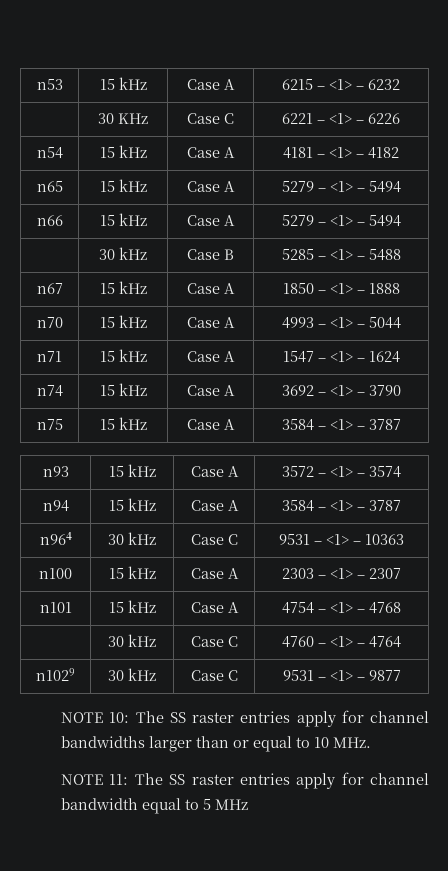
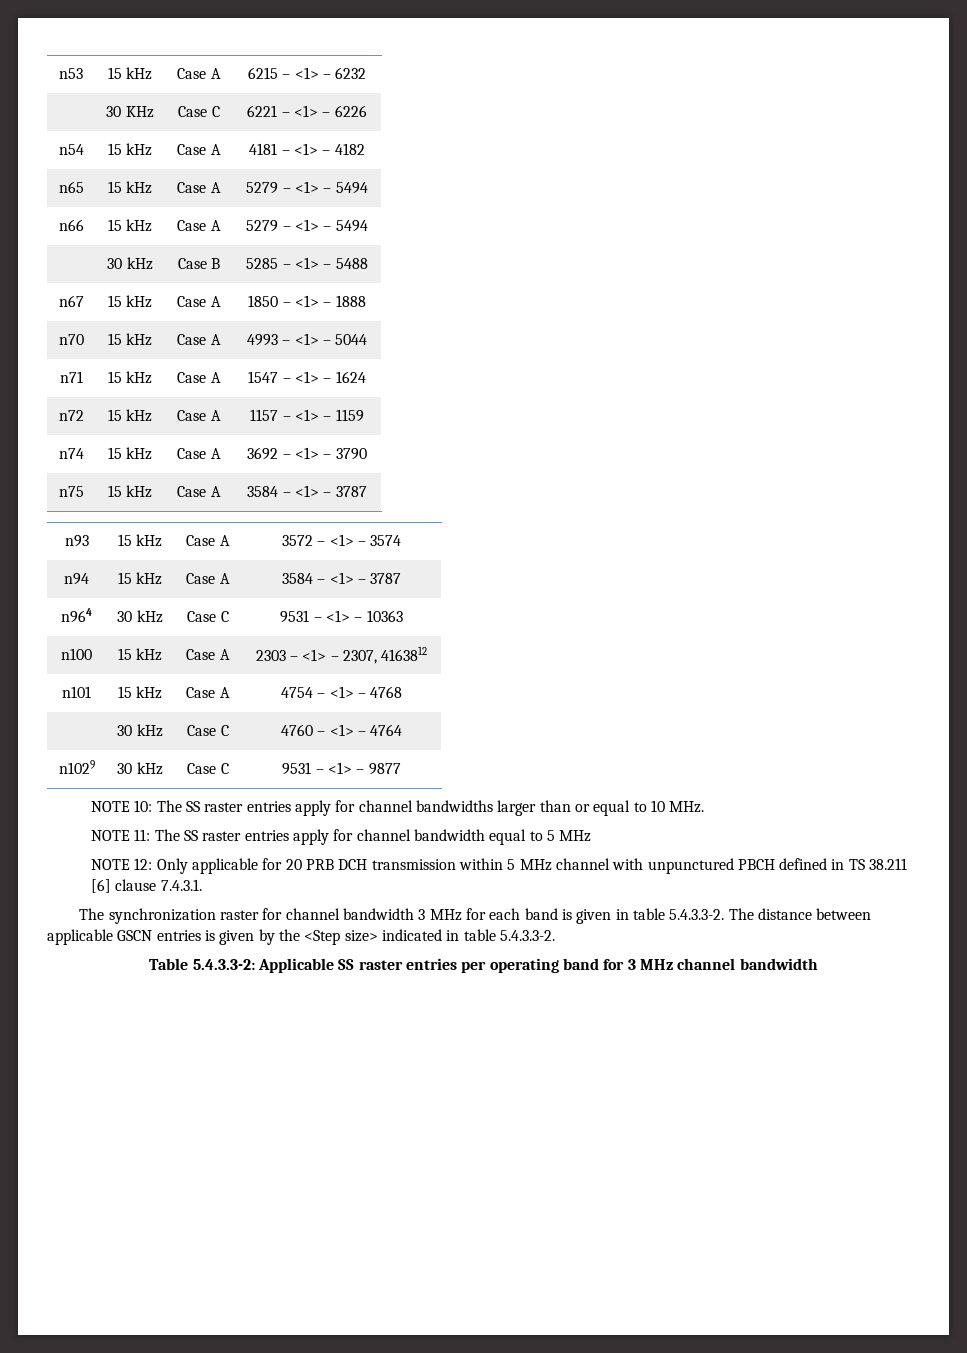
+ n72 | 15 kHz | Case A | 1157 – <1> – 1159
- n100 | 15 kHz | Case A | 2303 – <1> – 2307
+ n100 | 15 kHz | Case A | 2303 – <1> – 2307, 4163812
+ NOTE 12: Only applicable for 20 PRB DCH transmission within 5 MHz channel with unpunctured PBCH defined in TS 38.211 [6] clause 7.4.3.1.
+ The synchronization raster for channel bandwidth 3 MHz for each band is given in table 5.4.3.3-2. The distance between applicable GSCN entries is given by the <Step size> indicated in table 5.4.3.3-2.
+ Table 5.4.3.3-2: Applicable SS raster entries per operating band for 3 MHz channel bandwidth

